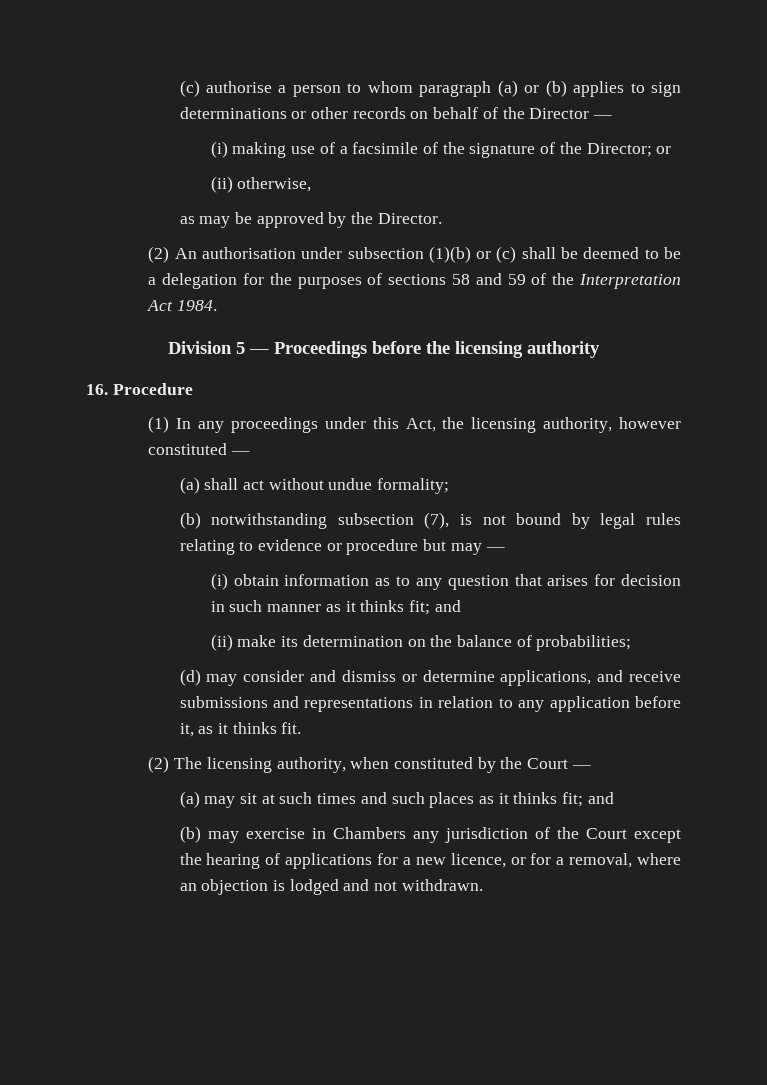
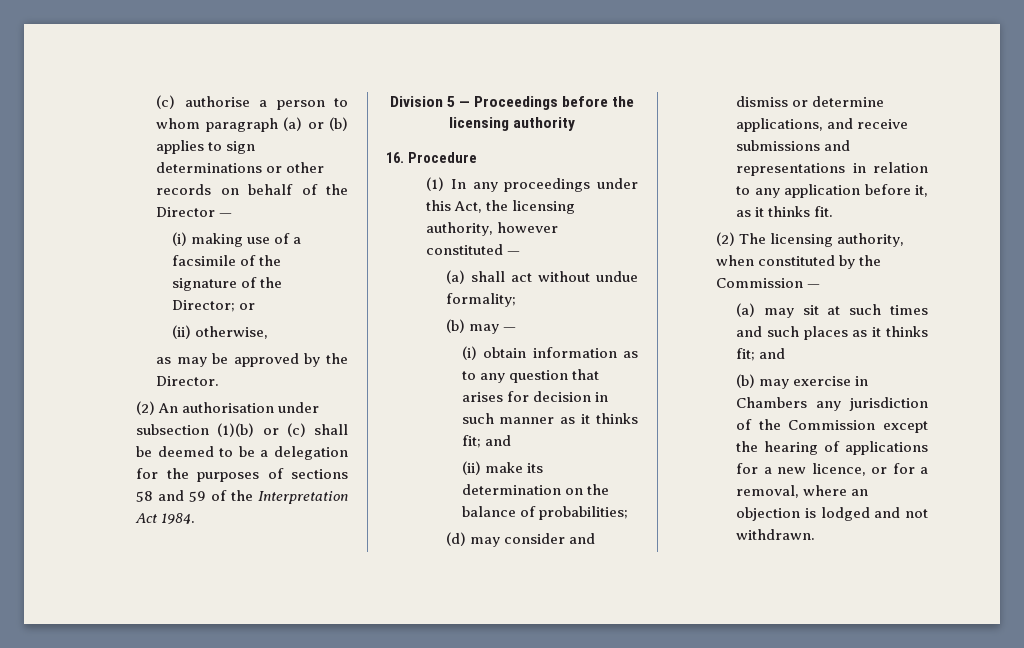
- (b) notwithstanding subsection (7), is not bound by legal rules relating to evidence or procedure but may —
+ (b) may —
- (2) The licensing authority, when constituted by the Court —
+ (2) The licensing authority, when constituted by the Commission —
- (b) may exercise in Chambers any jurisdiction of the Court except the hearing of applications for a new licence, or for a removal, where an objection is lodged and not withdrawn.
+ (b) may exercise in Chambers any jurisdiction of the Commission except the hearing of applications for a new licence, or for a removal, where an objection is lodged and not withdrawn.

